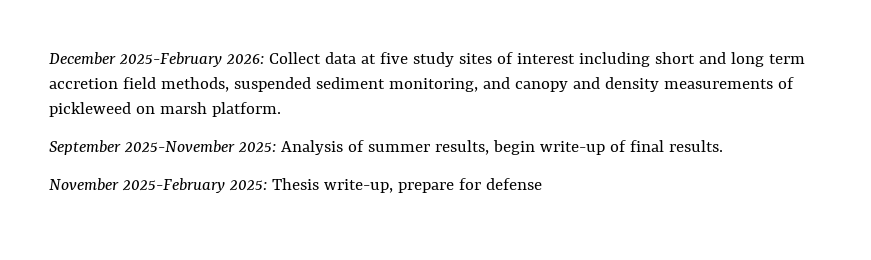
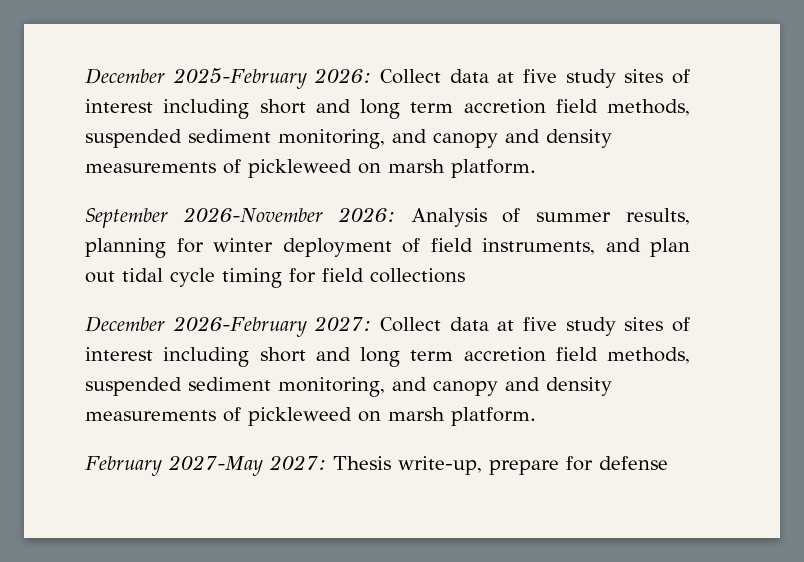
- September 2025-November 2025: Analysis of summer results, begin write-up of final results.
- November 2025-February 2025: Thesis write-up, prepare for defense
+ September 2026-November 2026: Analysis of summer results, planning for winter deployment of field instruments, and plan out tidal cycle timing for field collections
+ December 2026-February 2027: Collect data at five study sites of interest including short and long term accretion field methods, suspended sediment monitoring, and canopy and density measurements of pickleweed on marsh platform.
+ February 2027-May 2027: Thesis write-up, prepare for defense

